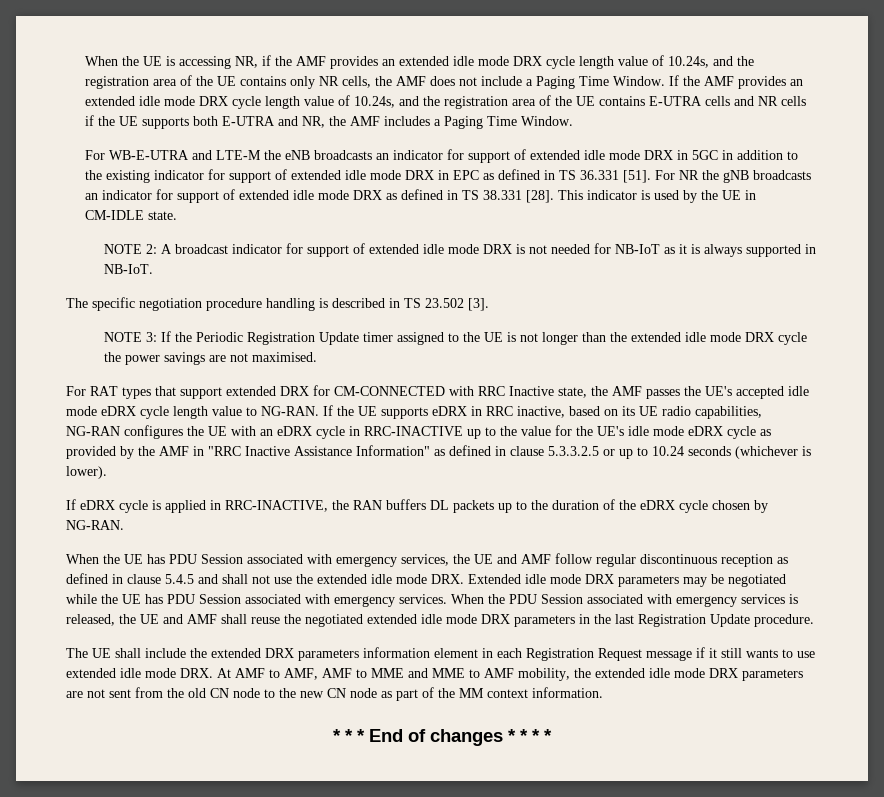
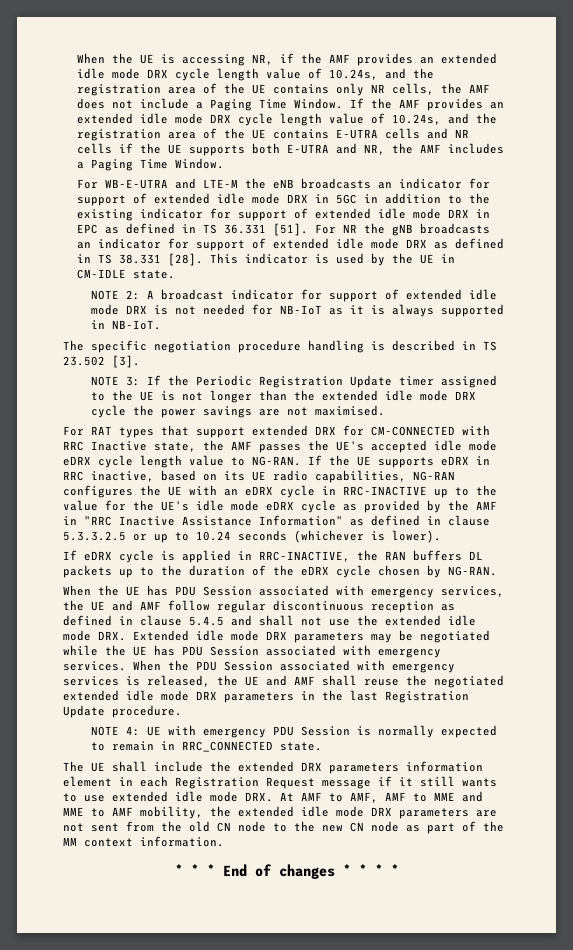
+ NOTE 4: UE with emergency PDU Session is normally expected to remain in RRC_CONNECTED state.

